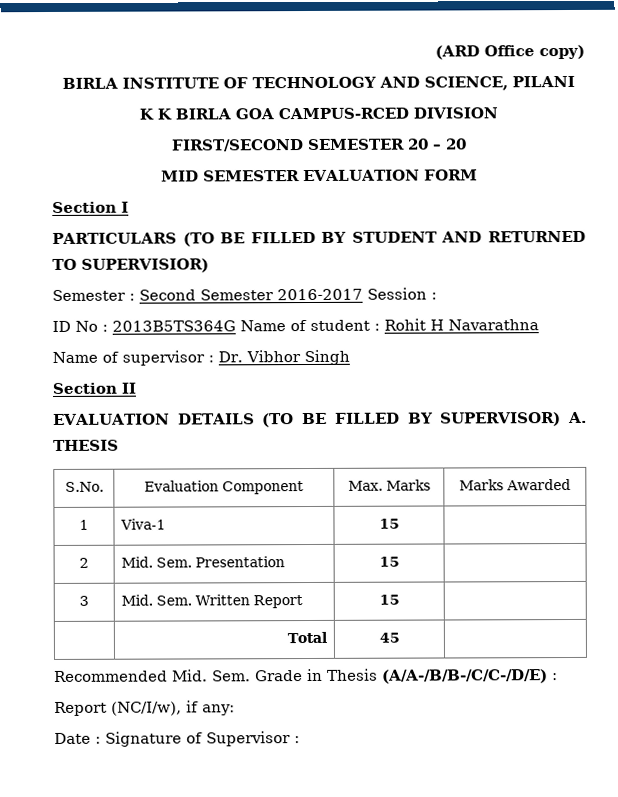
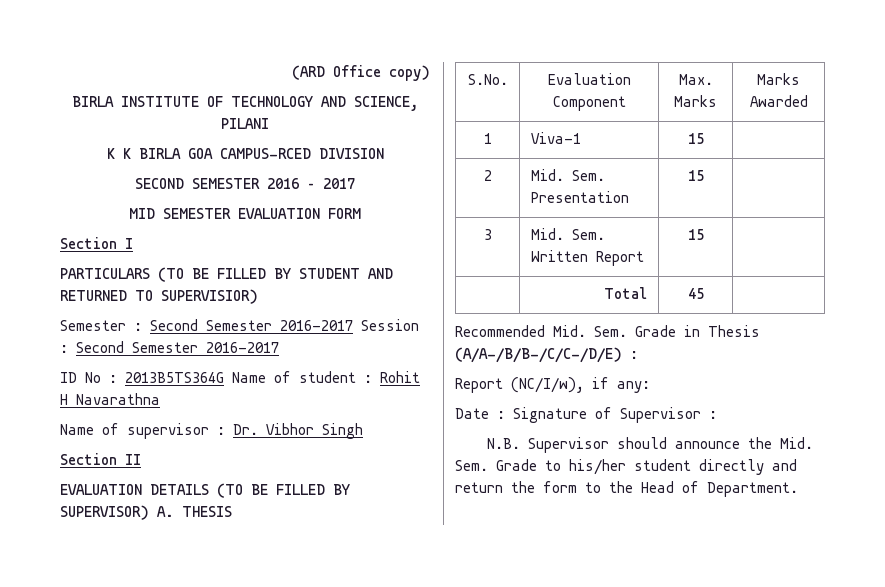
- FIRST/SECOND SEMESTER 20 – 20
+ SECOND SEMESTER 2016 – 2017
- Semester : Second Semester 2016-2017 Session :
+ Semester : Second Semester 2016-2017 Session : Second Semester 2016-2017
+ N.B. Supervisor should announce the Mid. Sem. Grade to his/her student directly and return the form to the Head of Department.

